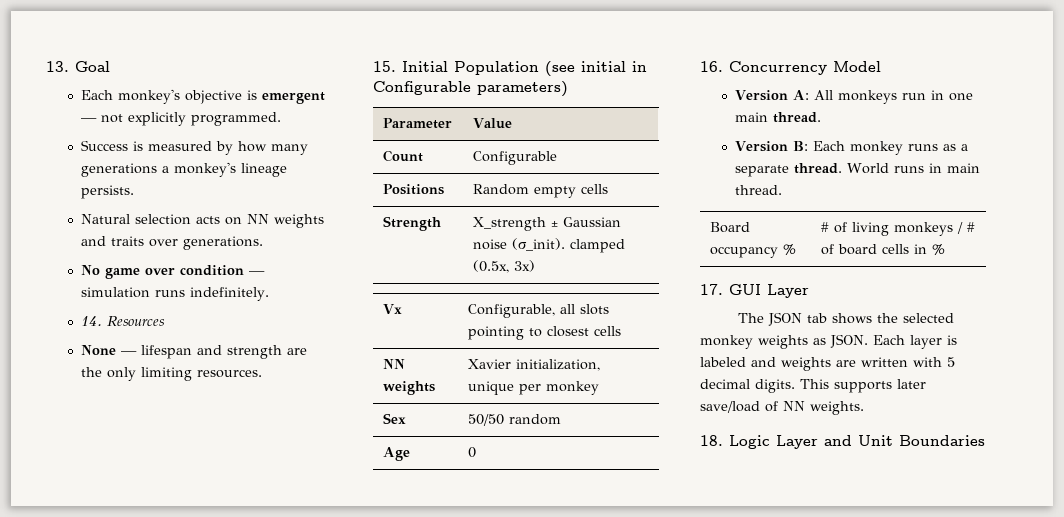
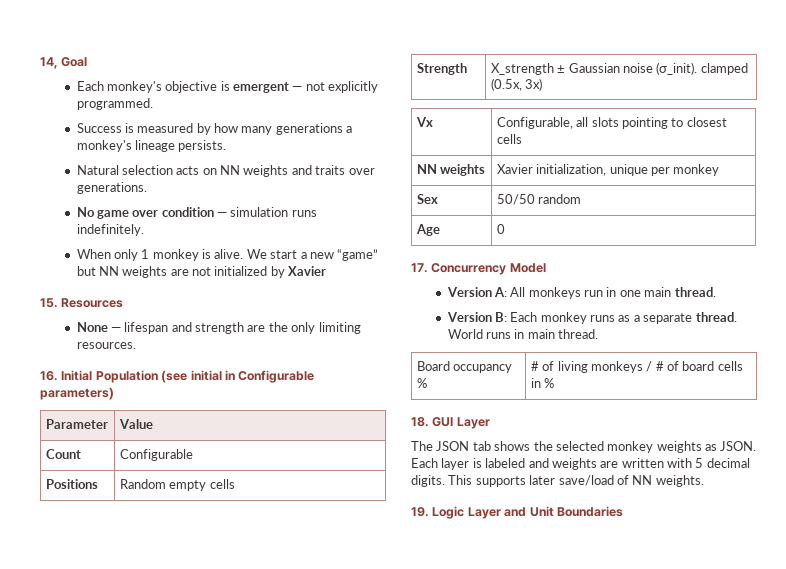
- 13. Goal
+ 14, Goal
- 14. Resources
+ When only 1 monkey is alive. We start a new “game” but NN weights are not initialized by Xavier
+ 15. Resources
- 15. Initial Population (see initial in Configurable parameters)
+ 16. Initial Population (see initial in Configurable parameters)
- 16. Concurrency Model
+ 17. Concurrency Model
- 17. GUI Layer
+ 18. GUI Layer
- 18. Logic Layer and Unit Boundaries
+ 19. Logic Layer and Unit Boundaries

